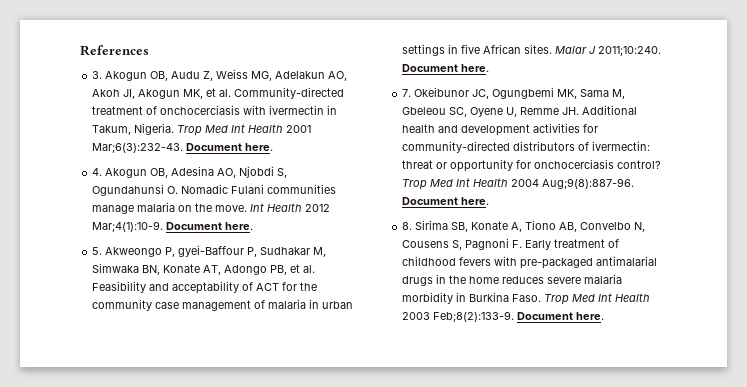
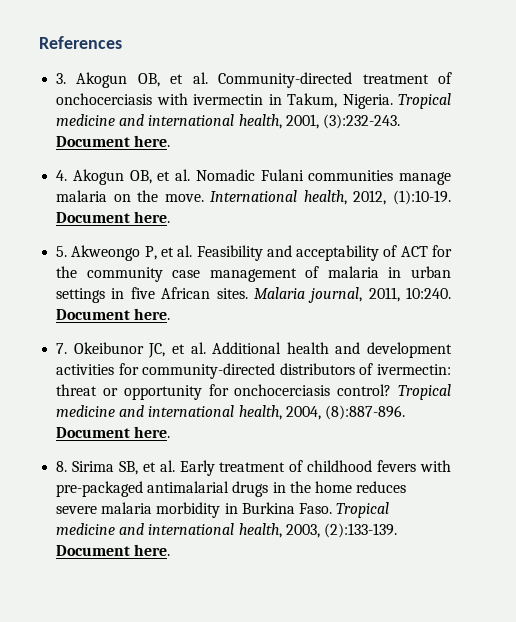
- 3. Akogun OB, Audu Z, Weiss MG, Adelakun AO, Akoh JI, Akogun MK, et al. Community-directed treatment of onchocerciasis with ivermectin in Takum, Nigeria.
+ 3. Akogun OB, et al. Community-directed treatment of onchocerciasis with ivermectin in Takum, Nigeria.
- Trop Med Int Health 2001 Mar;6(3):232-43.
+ Tropical medicine and international health, 2001, (3):232-243.
- 4. Akogun OB, Adesina AO, Njobdi S, Ogundahunsi O. Nomadic Fulani communities manage malaria on the move.
+ 4. Akogun OB, et al. Nomadic Fulani communities manage malaria on the move.
- Int Health 2012 Mar;4(1):10-9.
+ International health, 2012, (1):10-19.
- 5. Akweongo P, gyei-Baffour P, Sudhakar M, Simwaka BN, Konate AT, Adongo PB, et al. Feasibility and acceptability of ACT for the community case management of malaria in urban settings in five African sites.
+ 5. Akweongo P, et al. Feasibility and acceptability of ACT for the community case management of malaria in urban settings in five African sites.
- Malar J 2011;10:240.
+ Malaria journal, 2011, 10:240.
- 7. Okeibunor JC, Ogungbemi MK, Sama M, Gbeleou SC, Oyene U, Remme JH. Additional health and development activities for community-directed distributors of ivermectin: threat or opportunity for onchocerciasis control?
+ 7. Okeibunor JC, et al. Additional health and development activities for community-directed distributors of ivermectin: threat or opportunity for onchocerciasis control?
- Trop Med Int Health 2004 Aug;9(8):887-96.
+ Tropical medicine and international health, 2004, (8):887-896.
- 8. Sirima SB, Konate A, Tiono AB, Convelbo N, Cousens S, Pagnoni F. Early treatment of childhood fevers with pre-packaged antimalarial drugs in the home reduces severe malaria morbidity in Burkina Faso.
+ 8. Sirima SB, et al. Early treatment of childhood fevers with pre-packaged antimalarial drugs in the home reduces severe malaria morbidity in Burkina Faso.
- Trop Med Int Health 2003 Feb;8(2):133-9.
+ Tropical medicine and international health, 2003, (2):133-139.

